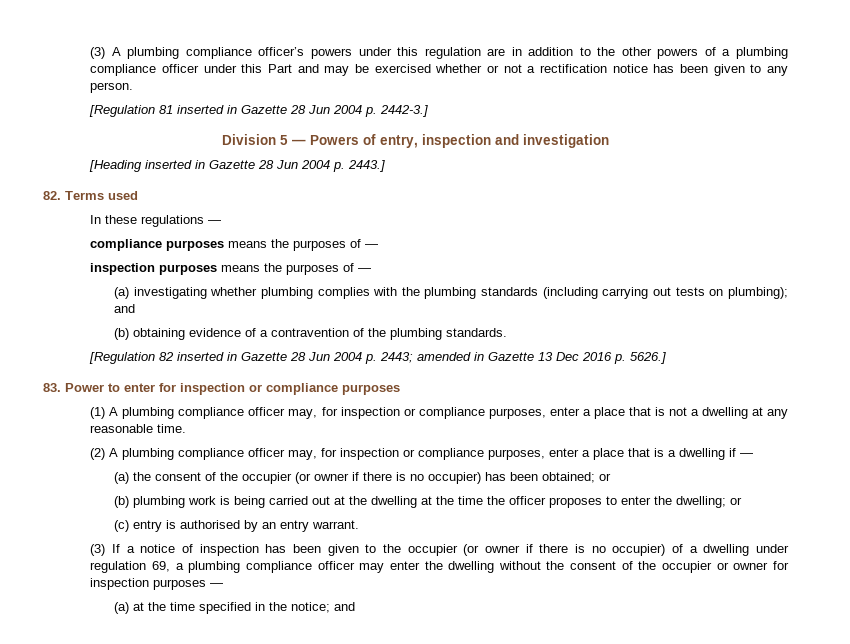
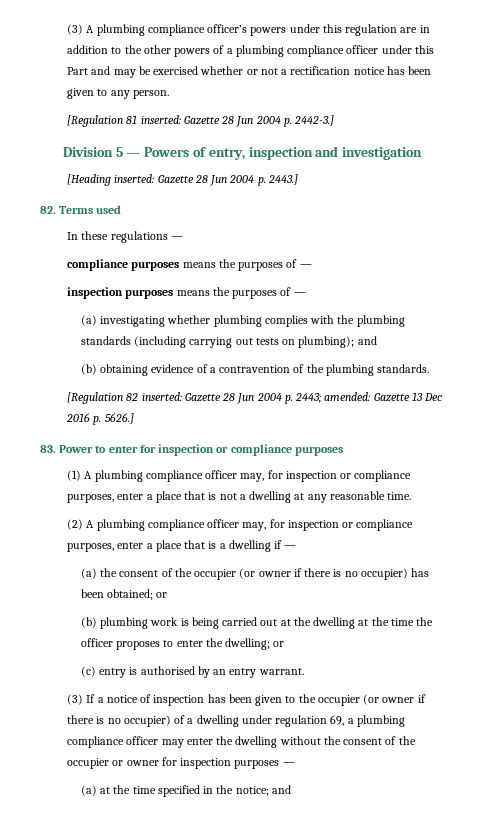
- [Regulation 81 inserted in Gazette 28 Jun 2004 p. 2442-3.]
+ [Regulation 81 inserted: Gazette 28 Jun 2004 p. 2442-3.]
- [Heading inserted in Gazette 28 Jun 2004 p. 2443.]
+ [Heading inserted: Gazette 28 Jun 2004 p. 2443.]
- [Regulation 82 inserted in Gazette 28 Jun 2004 p. 2443; amended in Gazette 13 Dec 2016 p. 5626.]
+ [Regulation 82 inserted: Gazette 28 Jun 2004 p. 2443; amended: Gazette 13 Dec 2016 p. 5626.]

